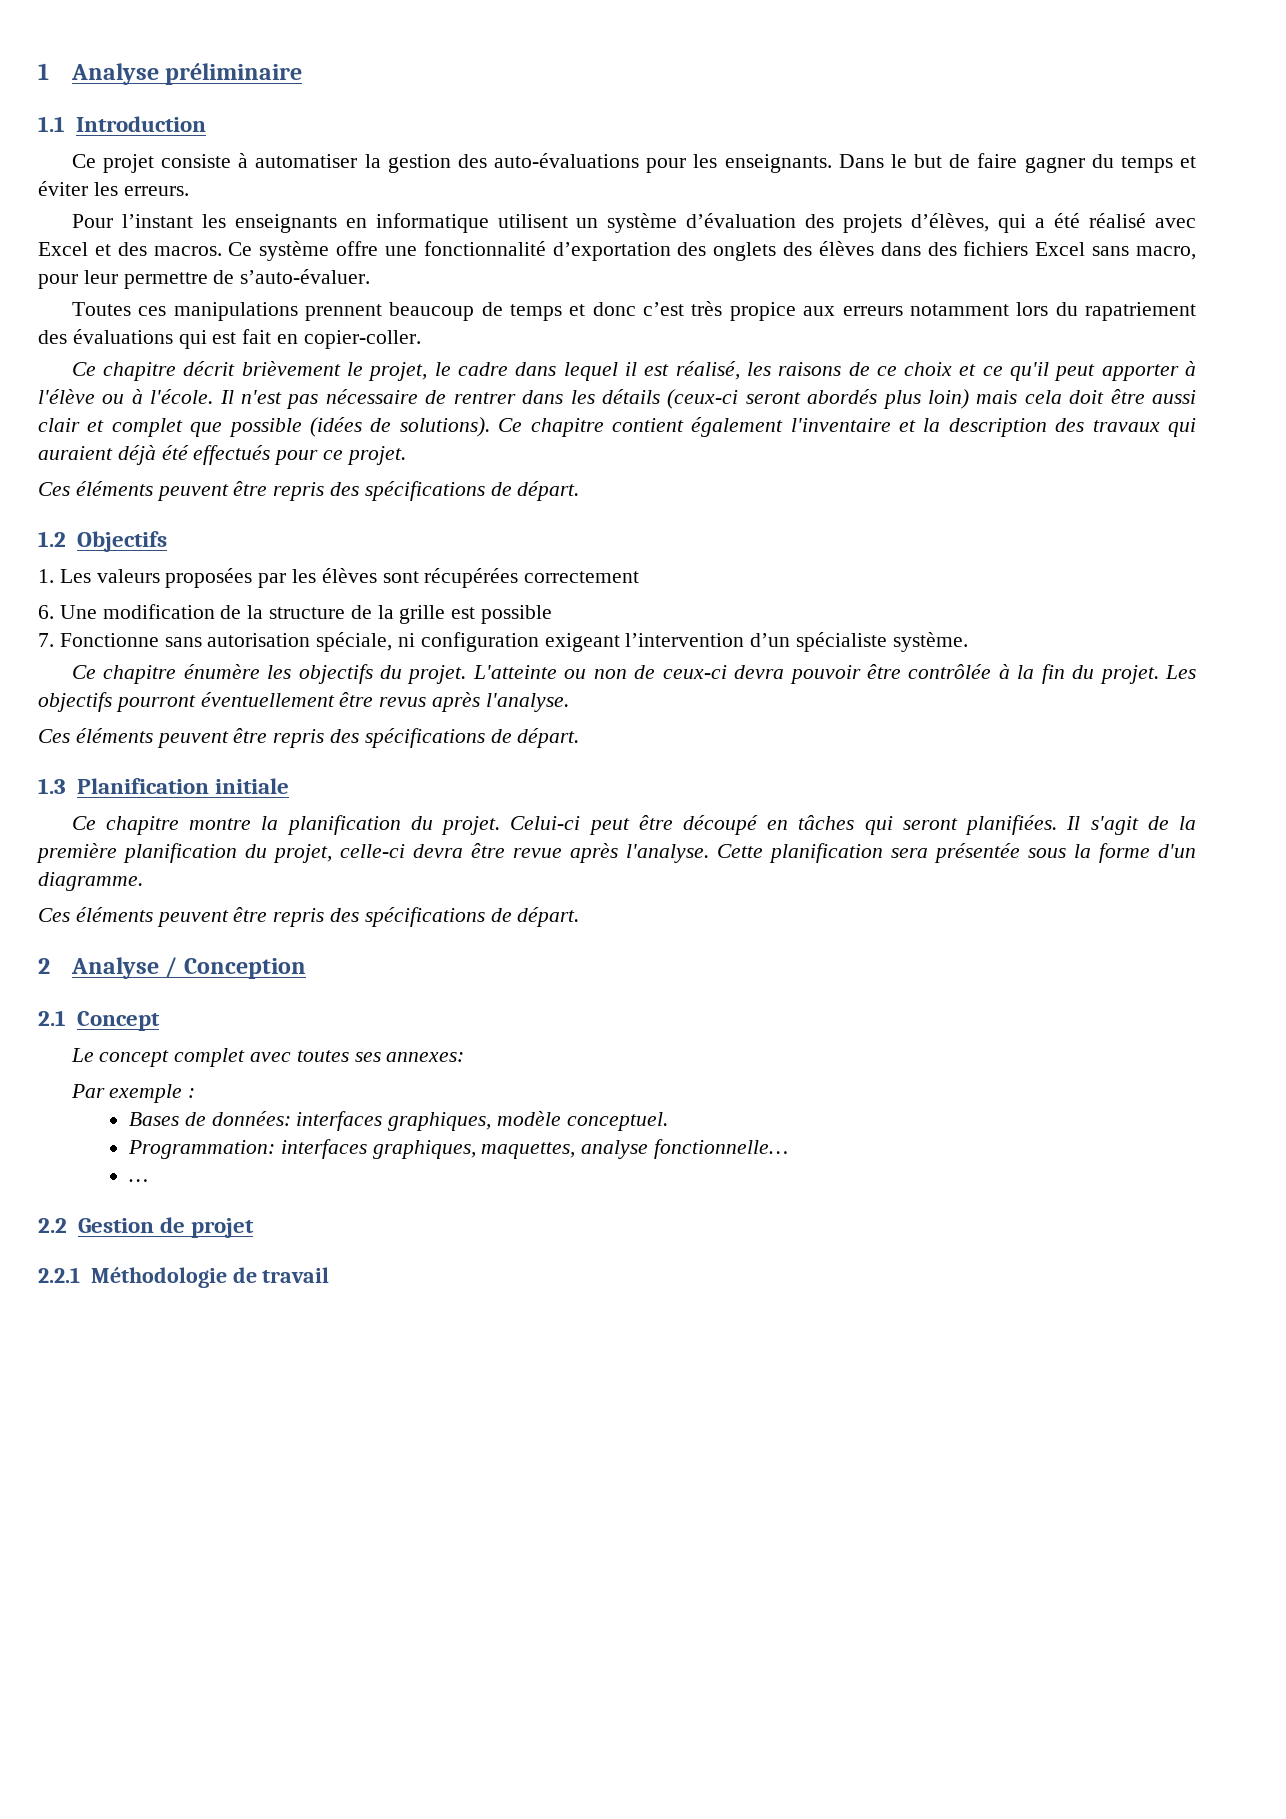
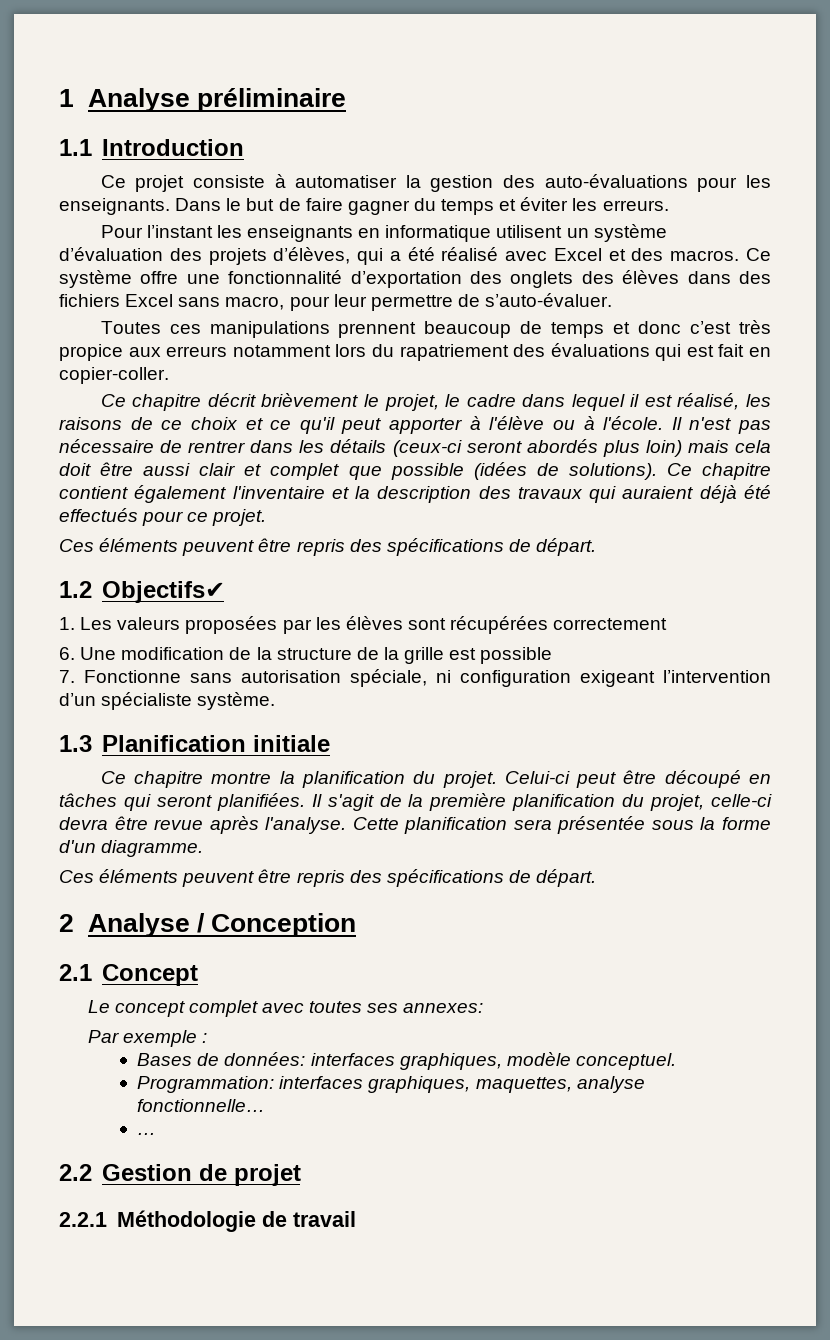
- 1.2 Objectifs
+ 1.2 Objectifs✔
- Ce chapitre énumère les objectifs du projet. L'atteinte ou non de ceux-ci devra pouvoir être contrôlée à la fin du projet. Les objectifs pourront éventuellement être revus après l'analyse.
- Ces éléments peuvent être repris des spécifications de départ.

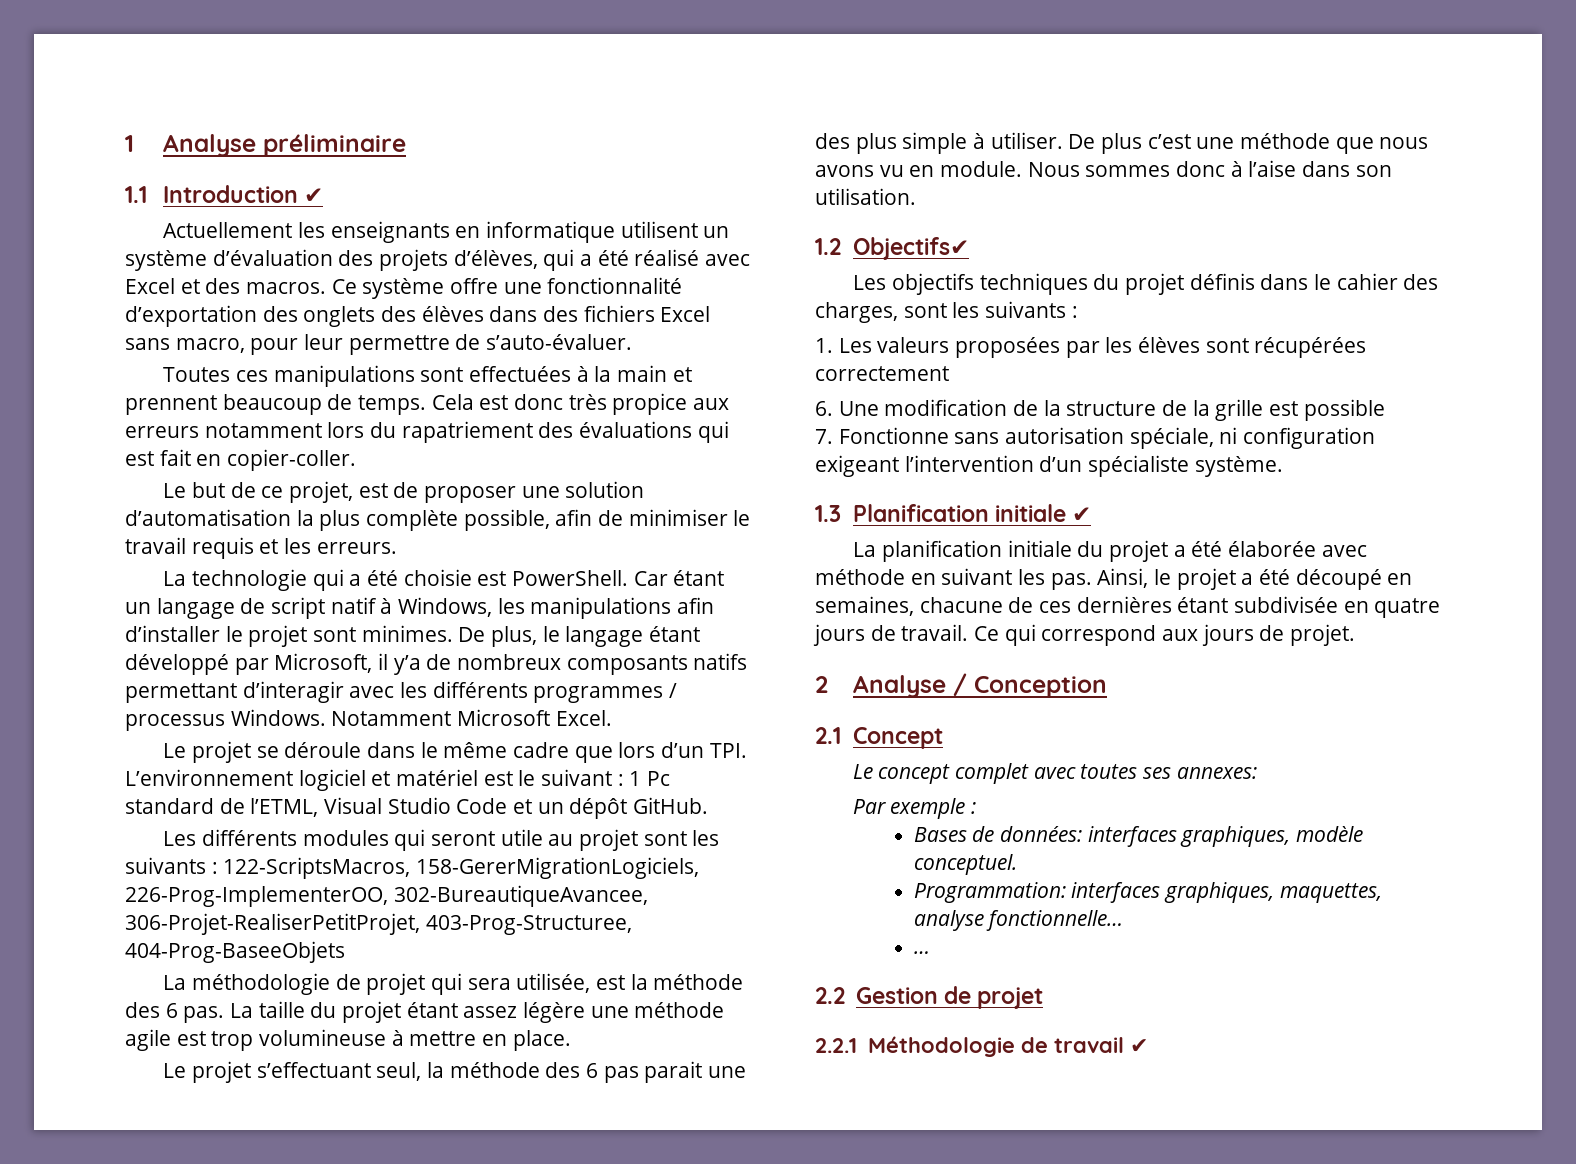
- 1.1 Introduction
- Ce projet consiste à automatiser la gestion des auto-évaluations pour les enseignants. Dans le but de faire gagner du temps et éviter les erreurs.
- Pour l’instant les enseignants en informatique utilisent un système d’évaluation des projets d’élèves, qui a été réalisé avec Excel et des macros.
+ 1.1 Introduction ✔
+ Actuellement les enseignants en informatique utilisent un système d’évaluation des projets d’élèves, qui a été réalisé avec Excel et des macros.
- Toutes ces manipulations prennent beaucoup de temps et donc c’est très propice aux erreurs notamment lors du rapatriement des évaluations qui est fait en copier-coller.
+ Toutes ces manipulations sont effectuées à la main et prennent beaucoup de temps. Cela est donc très propice aux erreurs notamment lors du rapatriement des évaluations qui est fait en copier-coller.
- Ce chapitre décrit brièvement le projet, le cadre dans lequel il est réalisé, les raisons de ce choix et ce qu'il peut apporter à l'élève ou à l'école. Il n'est pas nécessaire de rentrer dans les détails (ceux-ci seront abordés plus loin) mais cela doit être aussi clair et complet que possible (idées de solutions). Ce chapitre contient également l'inventaire et la description des travaux qui auraient déjà été effectués pour ce projet.
- Ces éléments peuvent être repris des spécifications de départ.
+ Le but de ce projet, est de proposer une solution d’automatisation la plus complète possible, afin de minimiser le travail requis et les erreurs.
+ La technologie qui a été choisie est PowerShell. Car étant un langage de script natif à Windows, les manipulations afin d’installer le projet sont minimes. De plus, le langage étant développé par Microsoft, il y’a de nombreux composants natifs permettant d’interagir avec les différents programmes / processus Windows. Notamment Microsoft Excel.
+ Le projet se déroule dans le même cadre que lors d’un TPI. L’environnement logiciel et matériel est le suivant : 1 Pc standard de l’ETML, Visual Studio Code et un dépôt GitHub.
+ Les différents modules qui seront utile au projet sont les suivants : 122-ScriptsMacros, 158-GererMigrationLogiciels, 226-Prog-ImplementerOO, 302-BureautiqueAvancee, 306-Projet-RealiserPetitProjet, 403-Prog-Structuree, 404-Prog-BaseeObjets
+ La méthodologie de projet qui sera utilisée, est la méthode des 6 pas. La taille du projet étant assez légère une méthode agile est trop volumineuse à mettre en place.
+ Le projet s’effectuant seul, la méthode des 6 pas parait une des plus simple à utiliser. De plus c’est une méthode que nous avons vu en module. Nous sommes donc à l’aise dans son utilisation.
  1.2 Objectifs✔
+ Les objectifs techniques du projet définis dans le cahier des charges, sont les suivants :
- 1.3 Planification initiale
- Ce chapitre montre la planification du projet. Celui-ci peut être découpé en tâches qui seront planifiées. Il s'agit de la première planification du projet, celle-ci devra être revue après l'analyse. Cette planification sera présentée sous la forme d'un diagramme.
- Ces éléments peuvent être repris des spécifications de départ.
+ 1.3 Planification initiale ✔
+ La planification initiale du projet a été élaborée avec méthode en suivant les pas. Ainsi, le projet a été découpé en semaines, chacune de ces dernières étant subdivisée en quatre jours de travail. Ce qui correspond aux jours de projet.
- 2.2.1 Méthodologie de travail
+ 2.2.1 Méthodologie de travail ✔

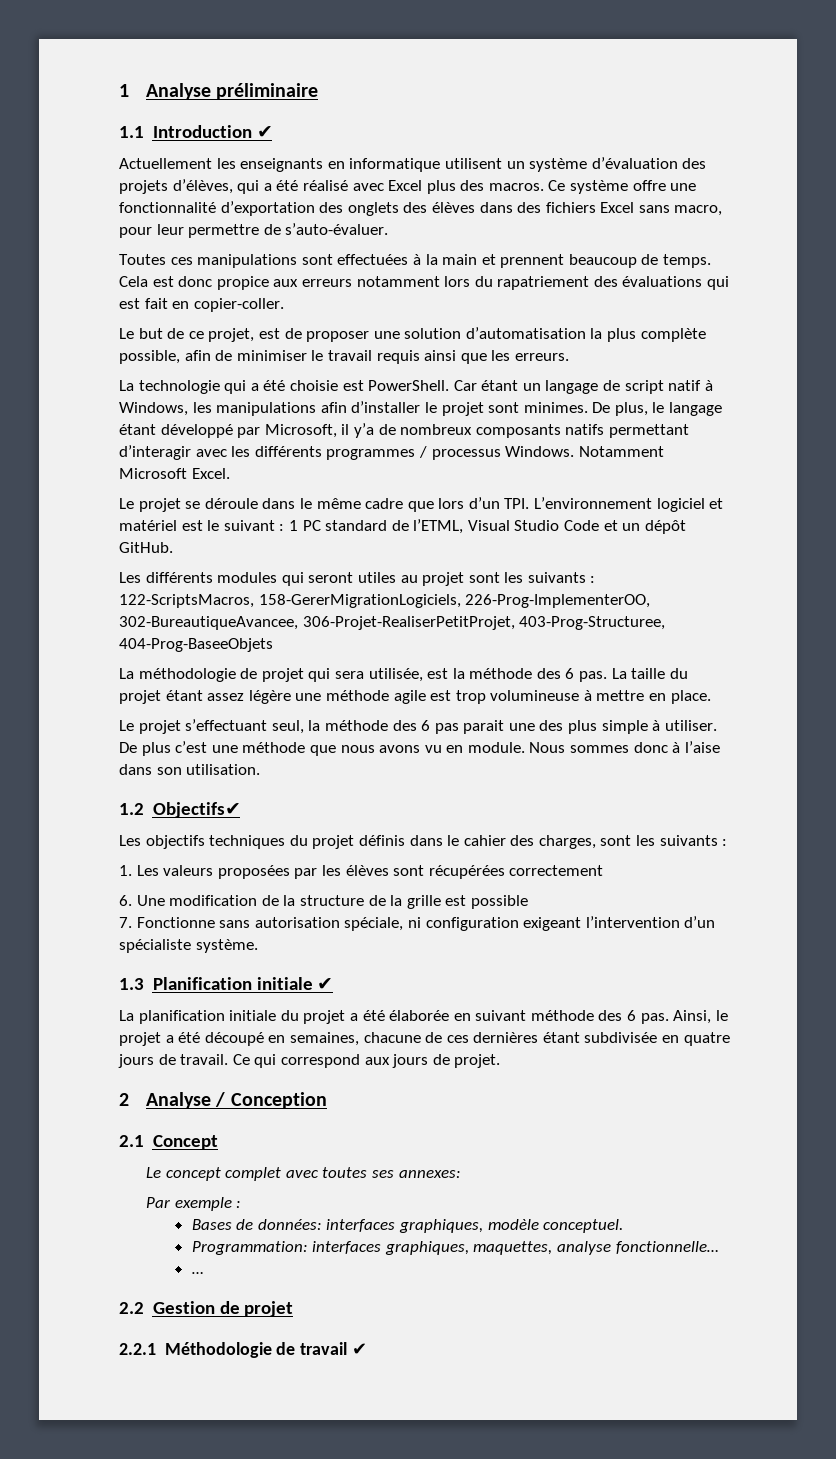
- Actuellement les enseignants en informatique utilisent un système d’évaluation des projets d’élèves, qui a été réalisé avec Excel et des macros.
+ Actuellement les enseignants en informatique utilisent un système d’évaluation des projets d’élèves, qui a été réalisé avec Excel plus des macros.
- Cela est donc très propice aux erreurs notamment lors du rapatriement des évaluations qui est fait en copier-coller.
+ Cela est donc propice aux erreurs notamment lors du rapatriement des évaluations qui est fait en copier-coller.
- Le but de ce projet, est de proposer une solution d’automatisation la plus complète possible, afin de minimiser le travail requis et les erreurs.
+ Le but de ce projet, est de proposer une solution d’automatisation la plus complète possible, afin de minimiser le travail requis ainsi que les erreurs.
- Le projet se déroule dans le même cadre que lors d’un TPI. L’environnement logiciel et matériel est le suivant : 1 Pc standard de l’ETML, Visual Studio Code et un dépôt GitHub.
+ Le projet se déroule dans le même cadre que lors d’un TPI. L’environnement logiciel et matériel est le suivant : 1 PC standard de l’ETML, Visual Studio Code et un dépôt GitHub.
- Les différents modules qui seront utile au projet sont les suivants : 122-ScriptsMacros, 158-GererMigrationLogiciels, 226-Prog-ImplementerOO, 302-BureautiqueAvancee, 306-Projet-RealiserPetitProjet, 403-Prog-Structuree, 404-Prog-BaseeObjets
+ Les différents modules qui seront utiles au projet sont les suivants : 122-ScriptsMacros, 158-GererMigrationLogiciels, 226-Prog-ImplementerOO, 302-BureautiqueAvancee, 306-Projet-RealiserPetitProjet, 403-Prog-Structuree, 404-Prog-BaseeObjets
- La planification initiale du projet a été élaborée avec méthode en suivant les pas.
+ La planification initiale du projet a été élaborée en suivant méthode des 6 pas.

